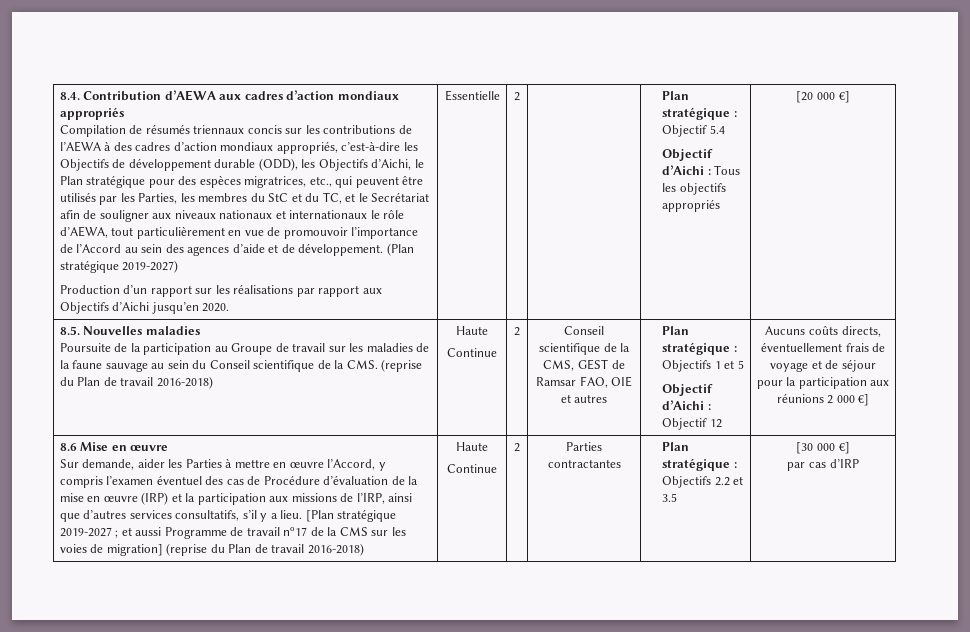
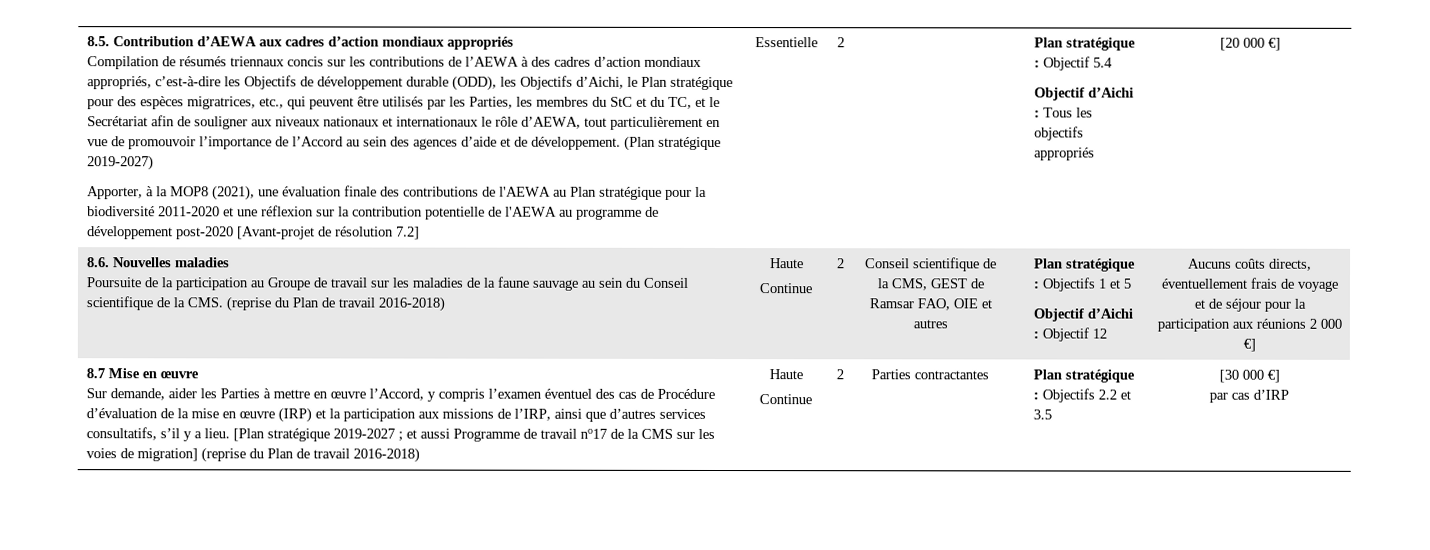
- 8.4. Contribution d’AEWA aux cadres d’action mondiaux appropriés
+ 8.5. Contribution d’AEWA aux cadres d’action mondiaux appropriés
- Production d’un rapport sur les réalisations par rapport aux Objectifs d’Aichi jusqu’en 2020.
+ Apporter, à la MOP8 (2021), une évaluation finale des contributions de l'AEWA au Plan stratégique pour la biodiversité 2011-2020 et une réflexion sur la contribution potentielle de l'AEWA au programme de développement post-2020 [Avant-projet de résolution 7.2]
- 8.5. Nouvelles maladies
+ 8.6. Nouvelles maladies
- 8.6 Mise en œuvre
+ 8.7 Mise en œuvre

